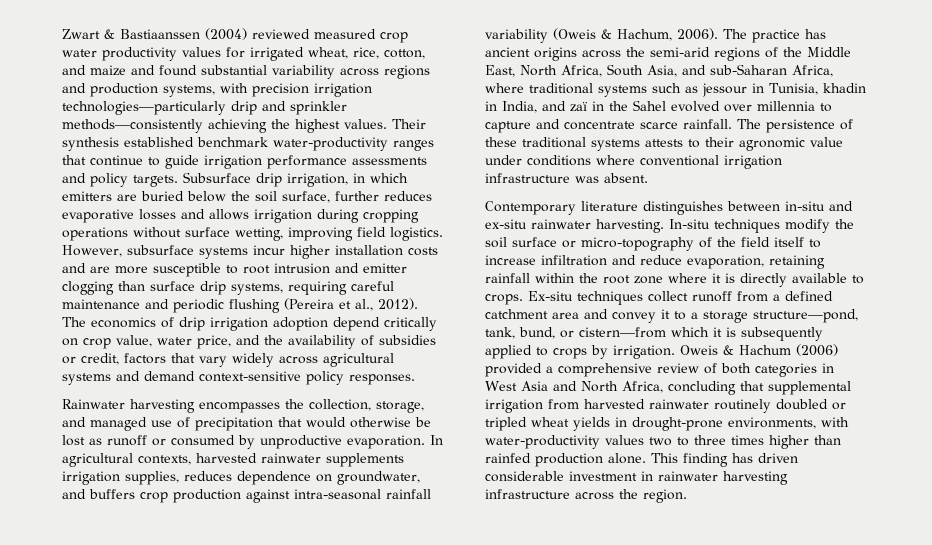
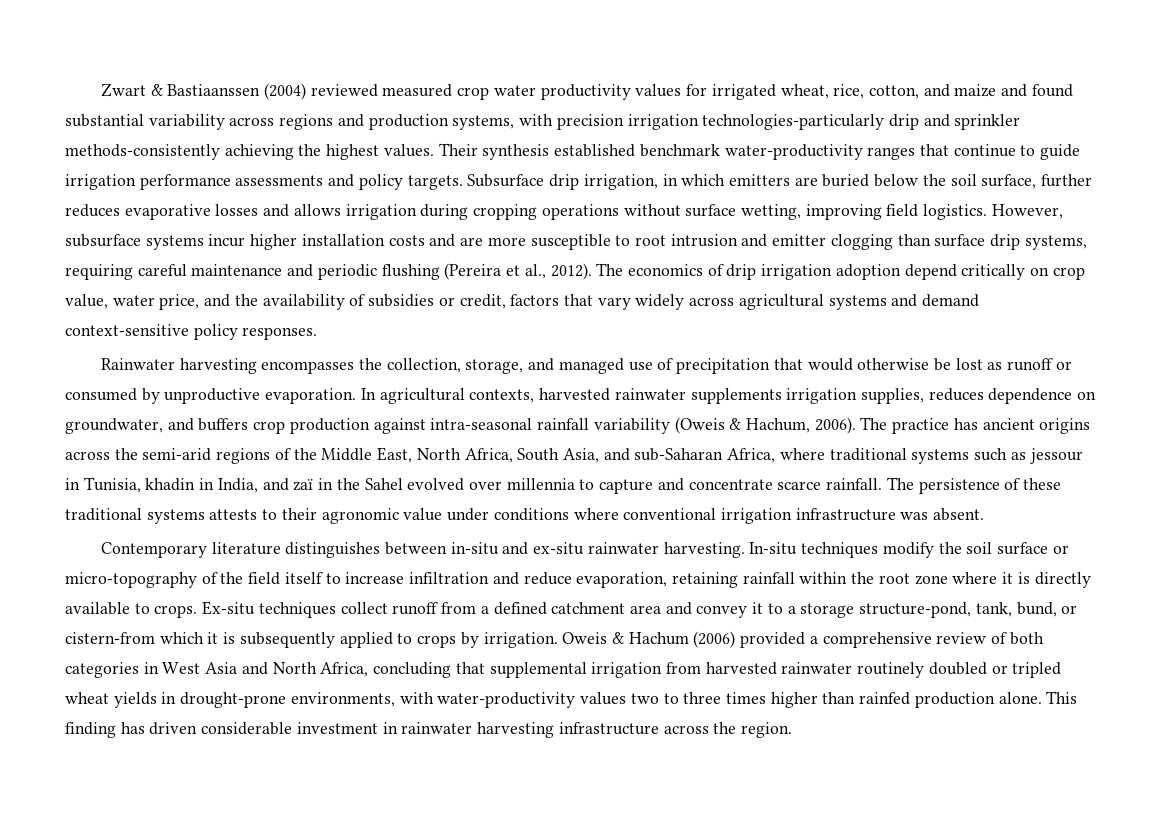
- Zwart & Bastiaanssen (2004) reviewed measured crop water productivity values for irrigated wheat, rice, cotton, and maize and found substantial variability across regions and production systems, with precision irrigation technologies—particularly drip and sprinkler methods—consistently achieving the highest values.
+ Zwart & Bastiaanssen (2004) reviewed measured crop water productivity values for irrigated wheat, rice, cotton, and maize and found substantial variability across regions and production systems, with precision irrigation technologies-particularly drip and sprinkler methods-consistently achieving the highest values.
- Ex-situ techniques collect runoff from a defined catchment area and convey it to a storage structure—pond, tank, bund, or cistern—from which it is subsequently applied to crops by irrigation.
+ Ex-situ techniques collect runoff from a defined catchment area and convey it to a storage structure-pond, tank, bund, or cistern-from which it is subsequently applied to crops by irrigation.

